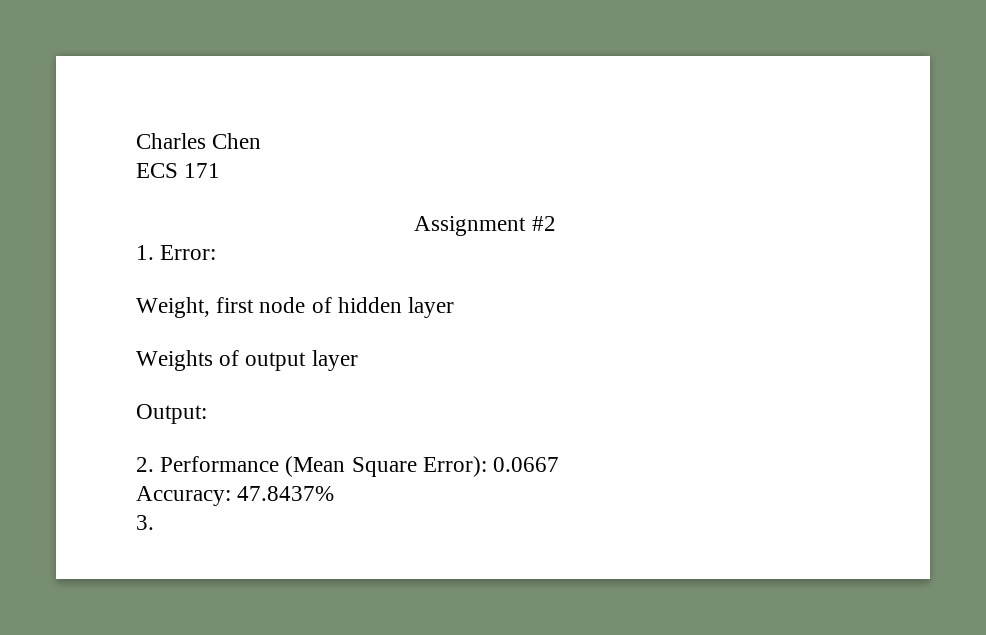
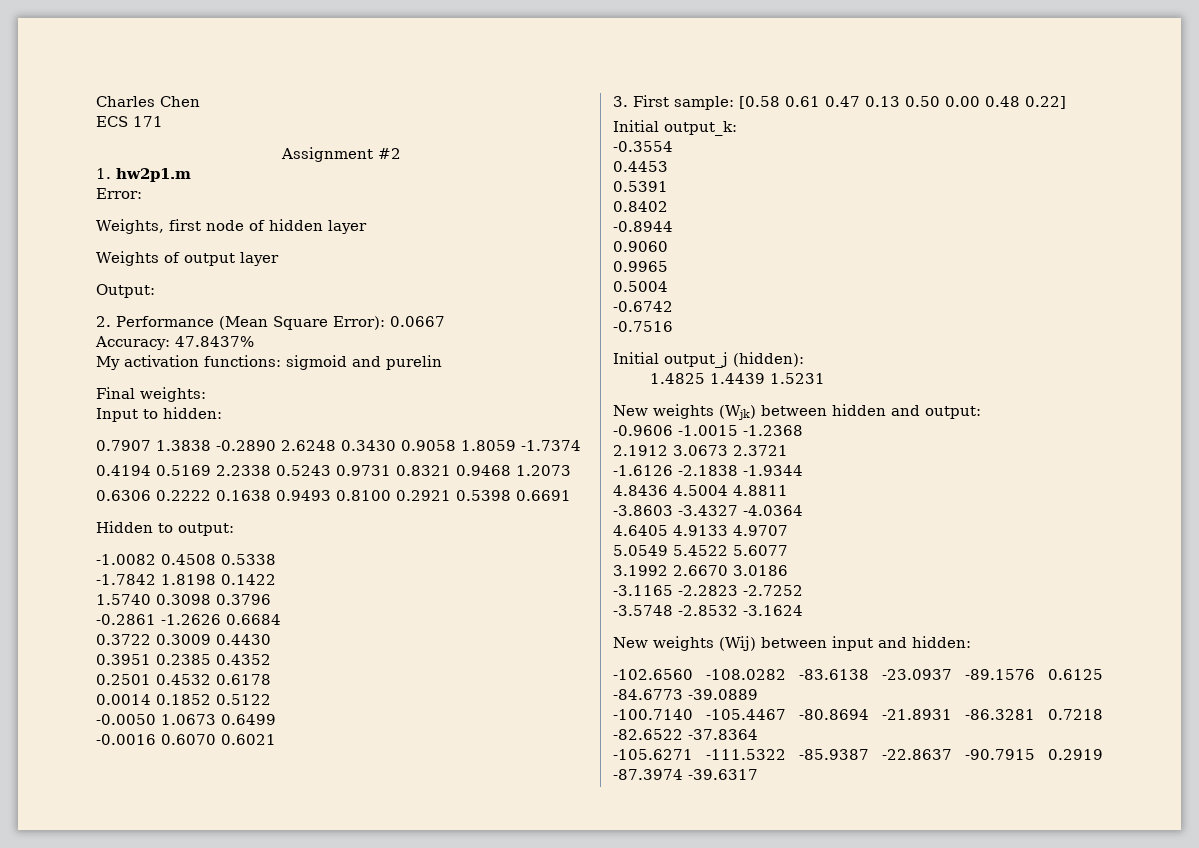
- 1. Error:
+ 1. hw2p1.m
+ Error:
- Weight, first node of hidden layer
+ Weights, first node of hidden layer
- 3.
+ My activation functions: sigmoid and purelin
+ Final weights:
+ Input to hidden:
+ 0.7907 1.3838 -0.2890 2.6248 0.3430 0.9058 1.8059 -1.7374
+ 0.4194 0.5169 2.2338 0.5243 0.9731 0.8321 0.9468 1.2073
+ 0.6306 0.2222 0.1638 0.9493 0.8100 0.2921 0.5398 0.6691
+ Hidden to output:
+ -1.0082 0.4508 0.5338
+ -1.7842 1.8198 0.1422
+ 1.5740 0.3098 0.3796
+ -0.2861 -1.2626 0.6684
+ 0.3722 0.3009 0.4430
+ 0.3951 0.2385 0.4352
+ 0.2501 0.4532 0.6178
+ 0.0014 0.1852 0.5122
+ -0.0050 1.0673 0.6499
+ -0.0016 0.6070 0.6021
+ 3. First sample: [0.58 0.61 0.47 0.13 0.50 0.00 0.48 0.22]
+ Initial output_k:
+ -0.3554
+ 0.4453
+ 0.5391
+ 0.8402
+ -0.8944
+ 0.9060
+ 0.9965
+ 0.5004
+ -0.6742
+ -0.7516
+ Initial output_j (hidden):
+ 1.4825 1.4439 1.5231
+ New weights (Wjk) between hidden and output:
+ -0.9606 -1.0015 -1.2368
+ 2.1912 3.0673 2.3721
+ -1.6126 -2.1838 -1.9344
+ 4.8436 4.5004 4.8811
+ -3.8603 -3.4327 -4.0364
+ 4.6405 4.9133 4.9707
+ 5.0549 5.4522 5.6077
+ 3.1992 2.6670 3.0186
+ -3.1165 -2.2823 -2.7252
+ -3.5748 -2.8532 -3.1624
+ New weights (Wij) between input and hidden:
+ -102.6560 -108.0282 -83.6138 -23.0937 -89.1576 0.6125 -84.6773 -39.0889
+ -100.7140 -105.4467 -80.8694 -21.8931 -86.3281 0.7218 -82.6522 -37.8364
+ -105.6271 -111.5322 -85.9387 -22.8637 -90.7915 0.2919 -87.3974 -39.6317

